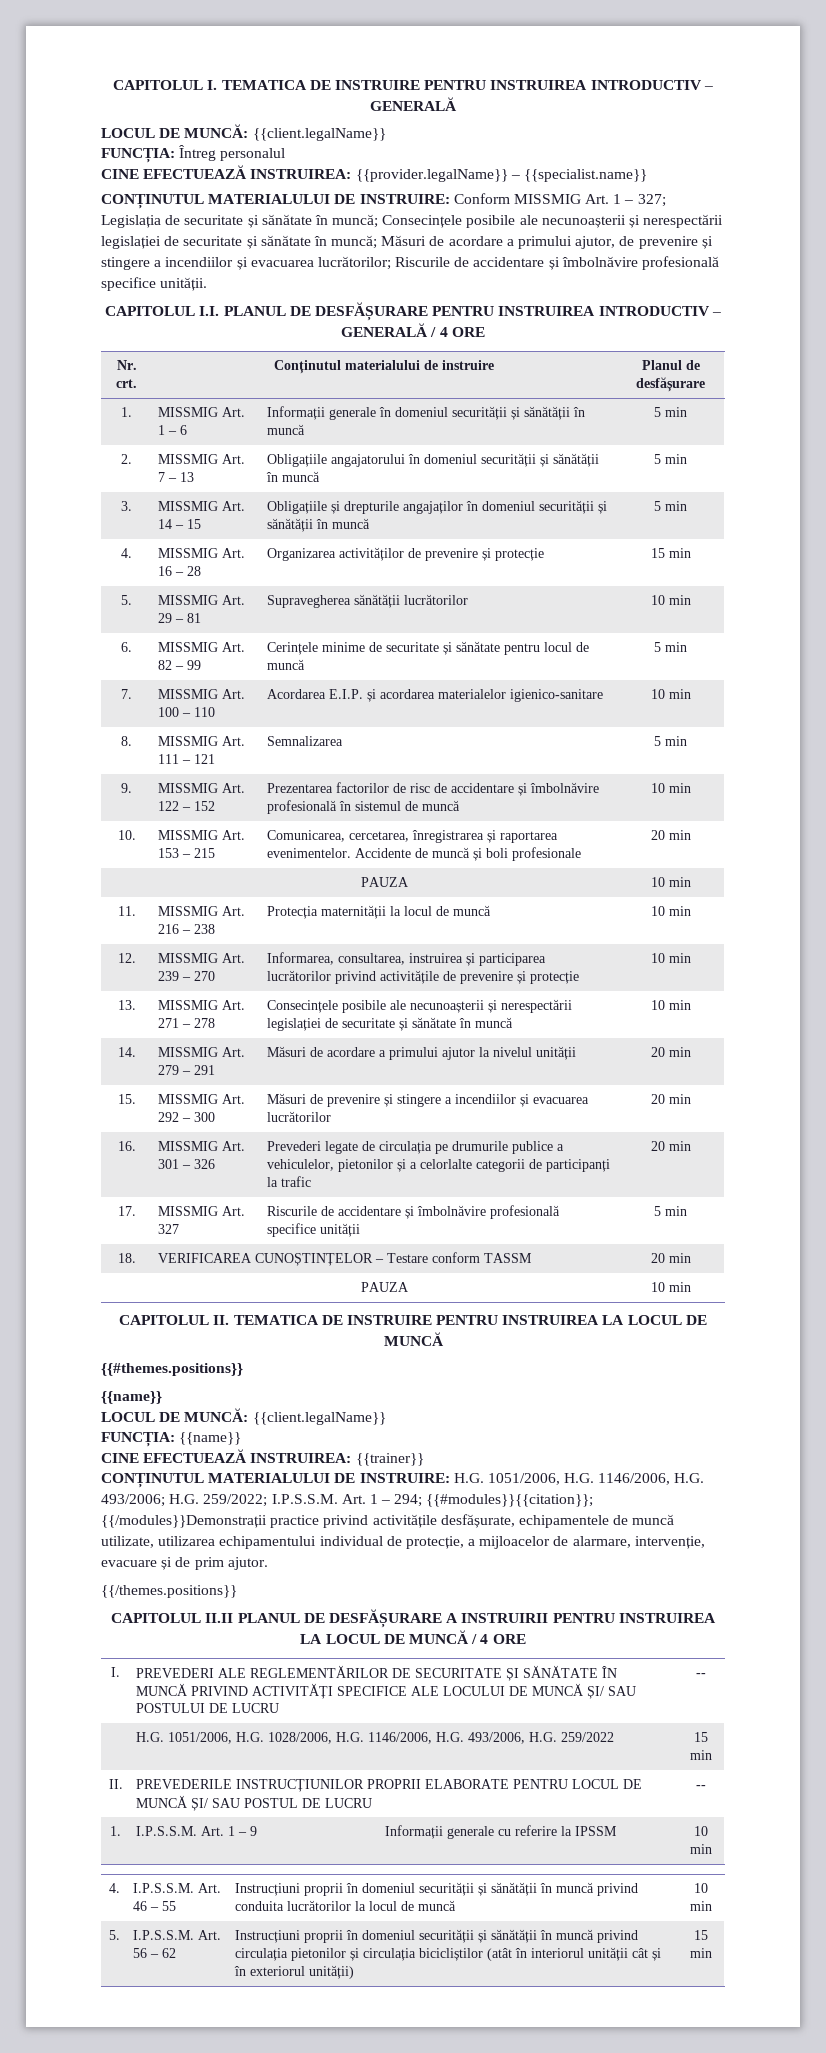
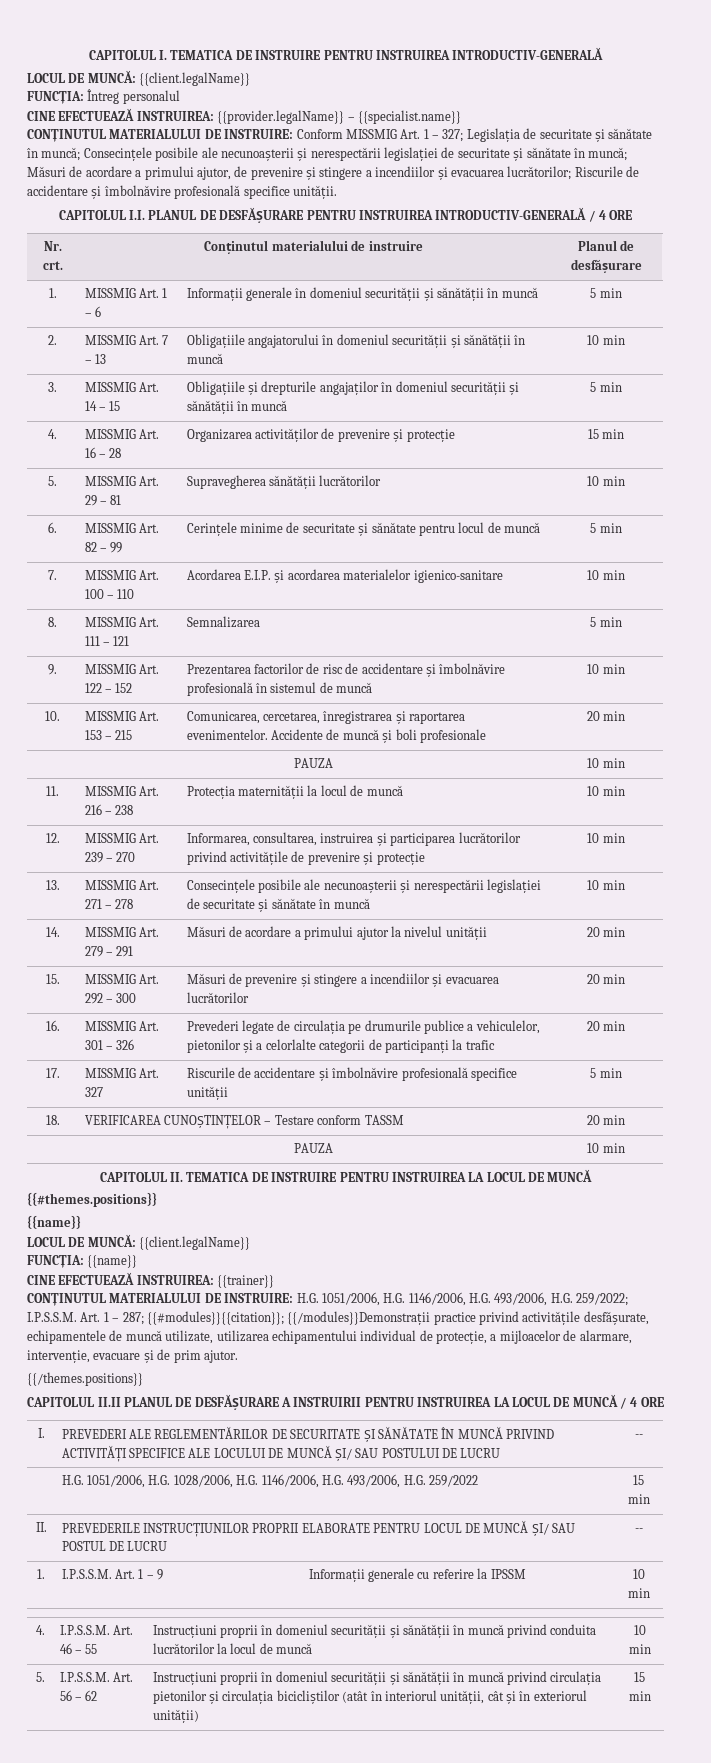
- CAPITOLUL I. TEMATICA DE INSTRUIRE PENTRU INSTRUIREA INTRODUCTIV – GENERALĂ
+ CAPITOLUL I. TEMATICA DE INSTRUIRE PENTRU INSTRUIREA INTRODUCTIV-GENERALĂ
- CAPITOLUL I.I. PLANUL DE DESFĂȘURARE PENTRU INSTRUIREA INTRODUCTIV – GENERALĂ / 4 ORE
+ CAPITOLUL I.I. PLANUL DE DESFĂȘURARE PENTRU INSTRUIREA INTRODUCTIV-GENERALĂ / 4 ORE
- 2. | MISSMIG Art. 7 – 13 | Obligațiile angajatorului în domeniul securității și sănătății în muncă | 5 min
+ 2. | MISSMIG Art. 7 – 13 | Obligațiile angajatorului în domeniul securității și sănătății în muncă | 10 min
- CONȚINUTUL MATERIALULUI DE INSTRUIRE: H.G. 1051/2006, H.G. 1146/2006, H.G. 493/2006; H.G. 259/2022; I.P.S.S.M. Art. 1 – 294; {{#modules}}{{citation}}; {{/modules}}Demonstrații practice privind activitățile desfășurate, echipamentele de muncă utilizate, utilizarea echipamentului individual de protecție, a mijloacelor de alarmare, intervenție, evacuare și de prim ajutor.
+ CONȚINUTUL MATERIALULUI DE INSTRUIRE: H.G. 1051/2006, H.G. 1146/2006, H.G. 493/2006, H.G. 259/2022; I.P.S.S.M. Art. 1 – 287; {{#modules}}{{citation}}; {{/modules}}Demonstrații practice privind activitățile desfășurate, echipamentele de muncă utilizate, utilizarea echipamentului individual de protecție, a mijloacelor de alarmare, intervenție, evacuare și de prim ajutor.
- 5. | I.P.S.S.M. Art. 56 – 62 | Instrucțiuni proprii în domeniul securității și sănătății în muncă privind circulația pietonilor și circulația bicicliștilor (atât în interiorul unității cât și în exteriorul unității) | 15 min
+ 5. | I.P.S.S.M. Art. 56 – 62 | Instrucțiuni proprii în domeniul securității și sănătății în muncă privind circulația pietonilor și circulația bicicliștilor (atât în interiorul unității, cât și în exteriorul unității) | 15 min

